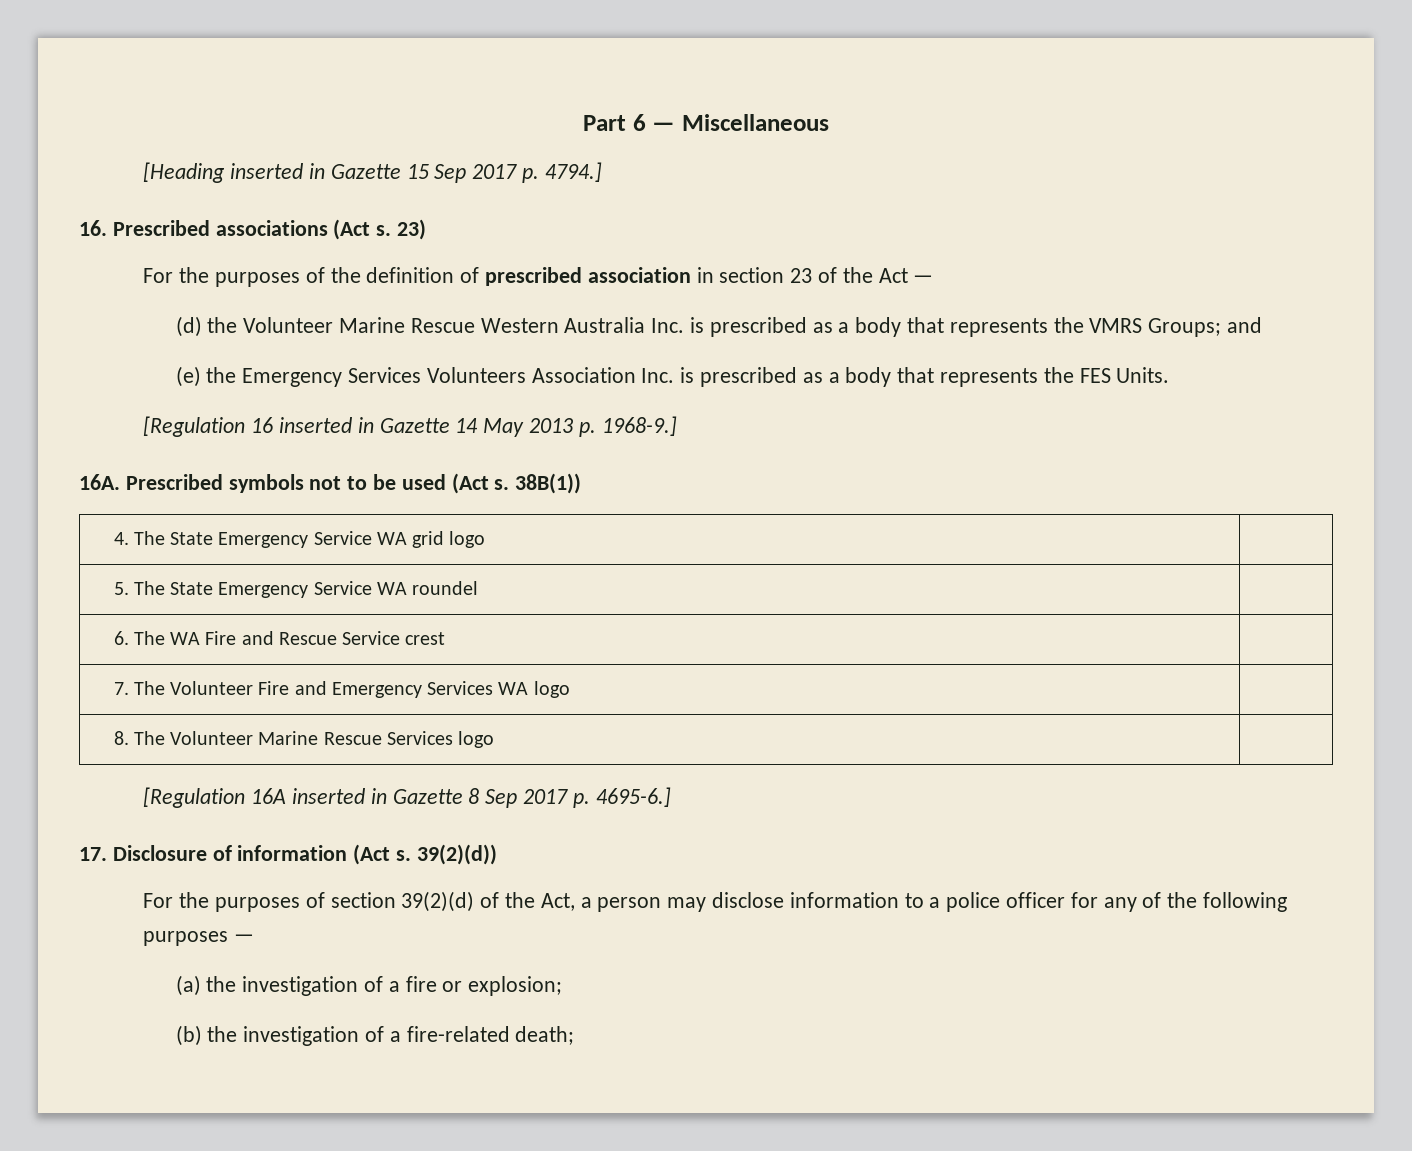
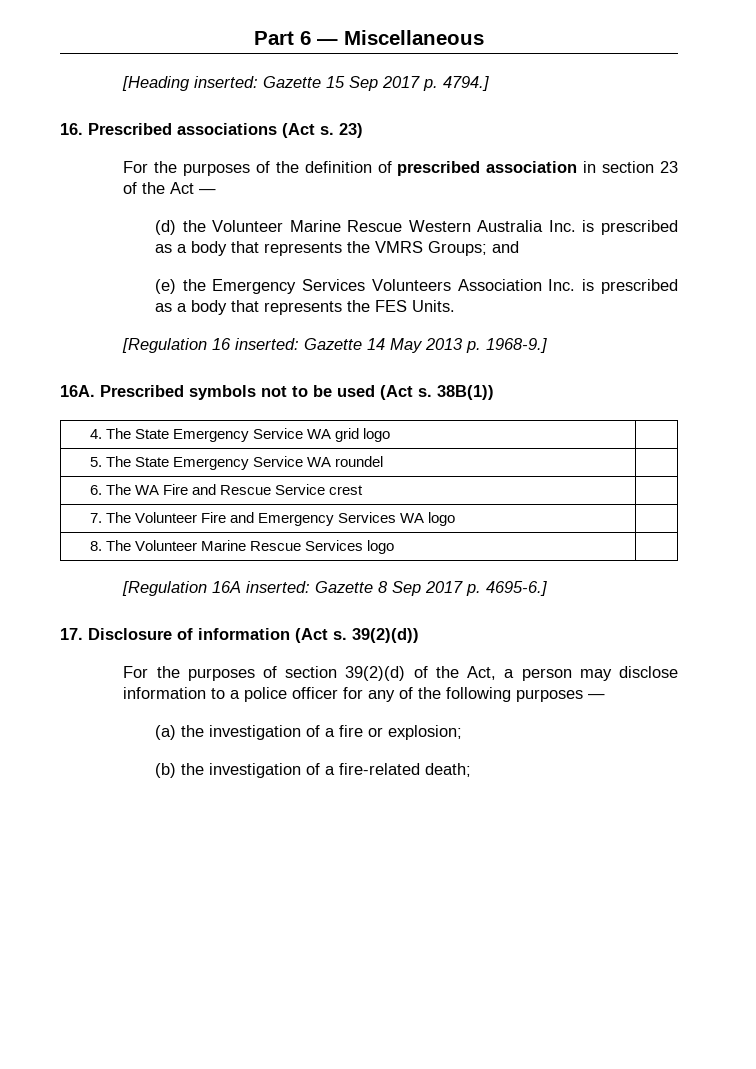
- [Heading inserted in Gazette 15 Sep 2017 p. 4794.]
+ [Heading inserted: Gazette 15 Sep 2017 p. 4794.]
- [Regulation 16 inserted in Gazette 14 May 2013 p. 1968-9.]
+ [Regulation 16 inserted: Gazette 14 May 2013 p. 1968-9.]
- [Regulation 16A inserted in Gazette 8 Sep 2017 p. 4695-6.]
+ [Regulation 16A inserted: Gazette 8 Sep 2017 p. 4695-6.]

